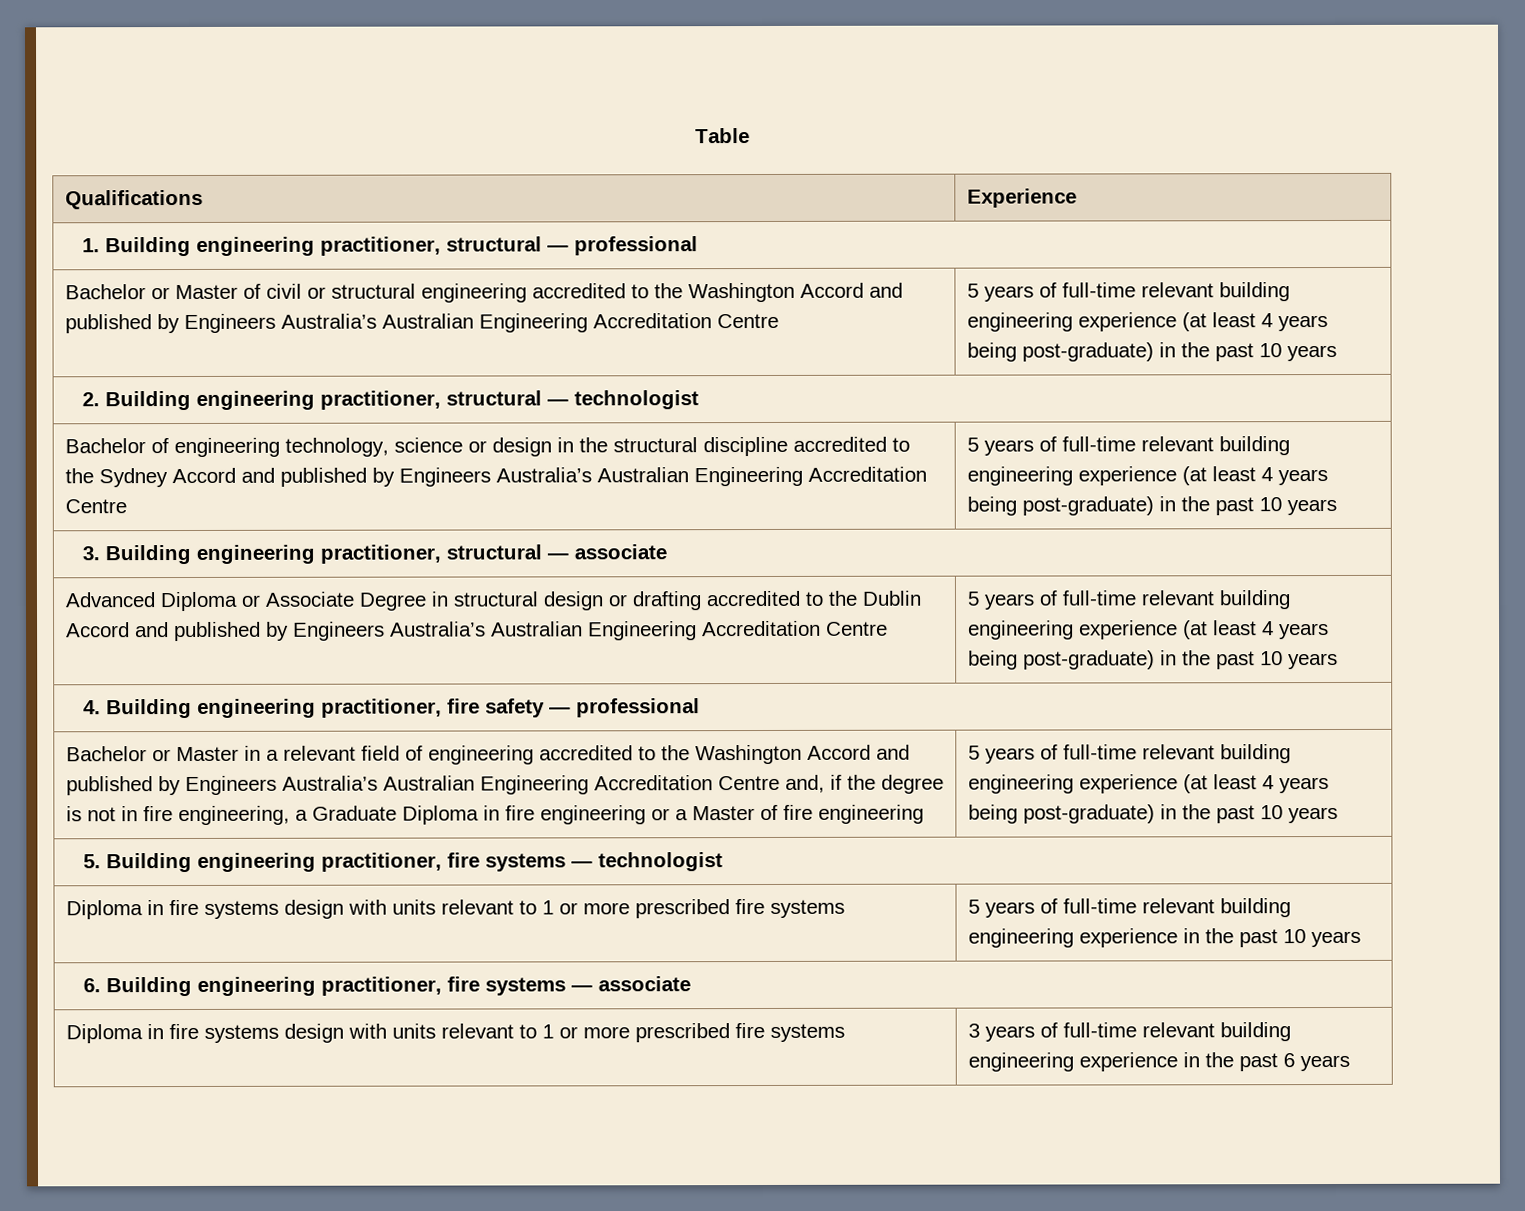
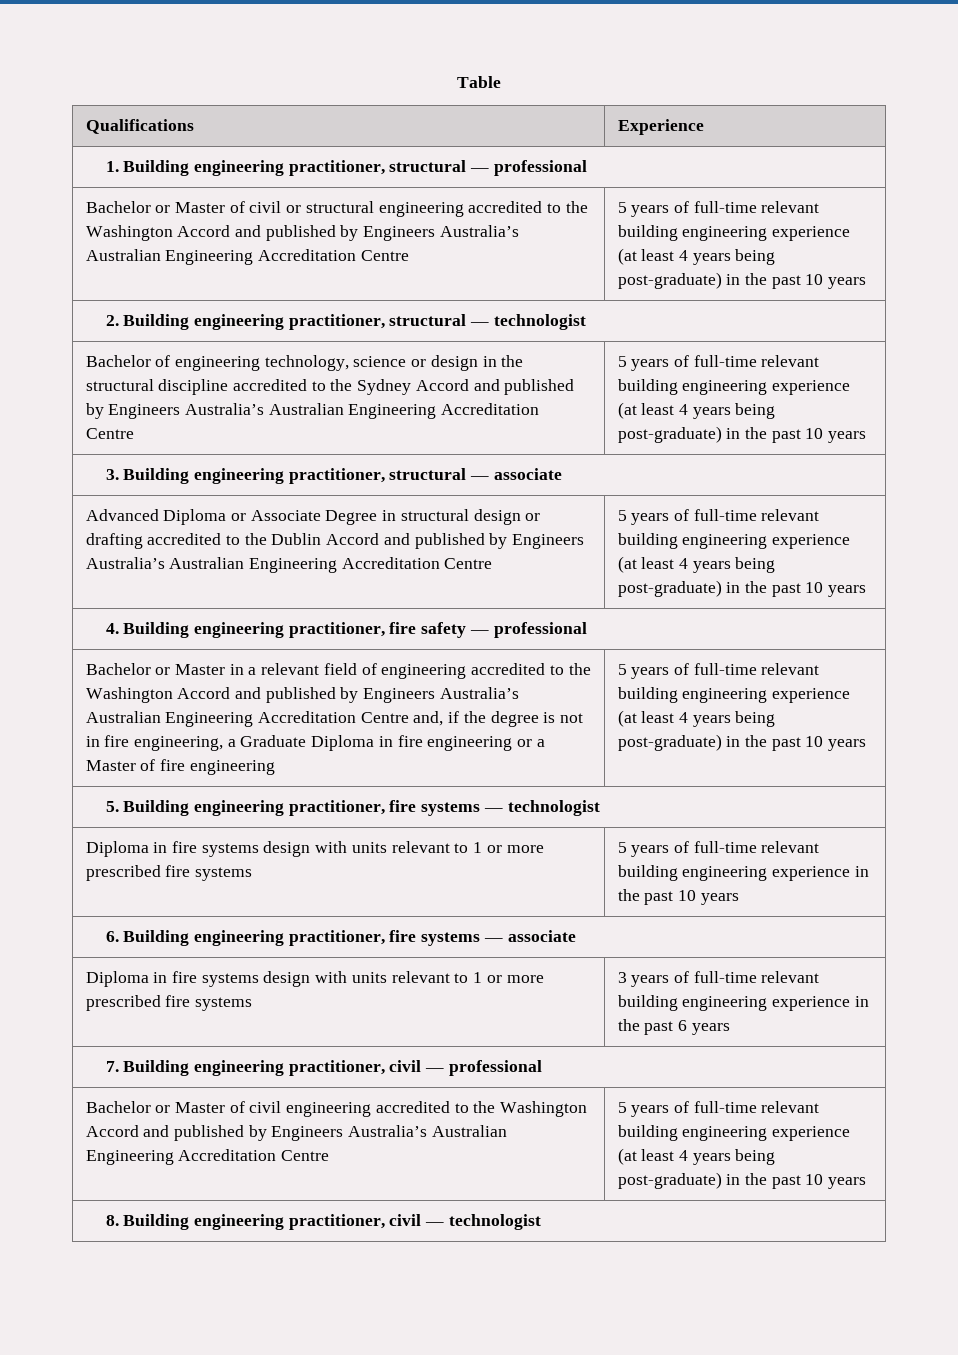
+ 7. Building engineering practitioner, civil — professional
+ Bachelor or Master of civil engineering accredited to the Washington Accord and published by Engineers Australia’s Australian Engineering Accreditation Centre | 5 years of full-time relevant building engineering experience (at least 4 years being post-graduate) in the past 10 years
+ 8. Building engineering practitioner, civil — technologist

